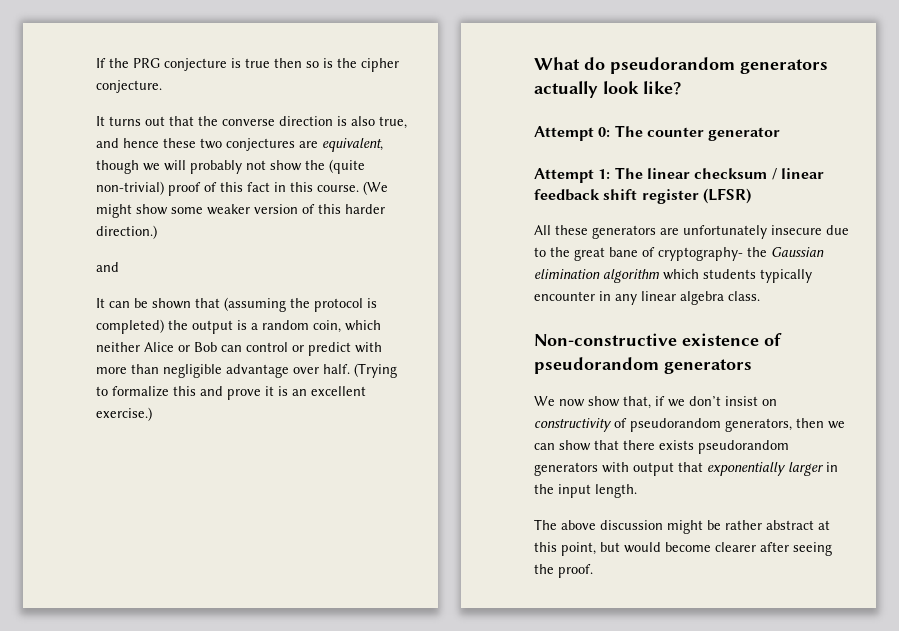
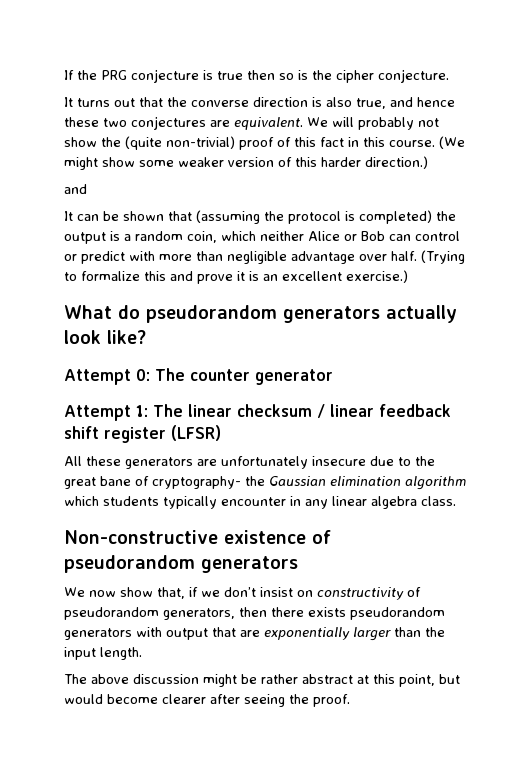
- It turns out that the converse direction is also true, and hence these two conjectures are equivalent, though we will probably not show the (quite non-trivial) proof of this fact in this course.
+ It turns out that the converse direction is also true, and hence these two conjectures are equivalent. We will probably not show the (quite non-trivial) proof of this fact in this course.
- We now show that, if we don’t insist on constructivity of pseudorandom generators, then we can show that there exists pseudorandom generators with output that exponentially larger in the input length.
+ We now show that, if we don’t insist on constructivity of pseudorandom generators, then there exists pseudorandom generators with output that are exponentially larger than the input length.

